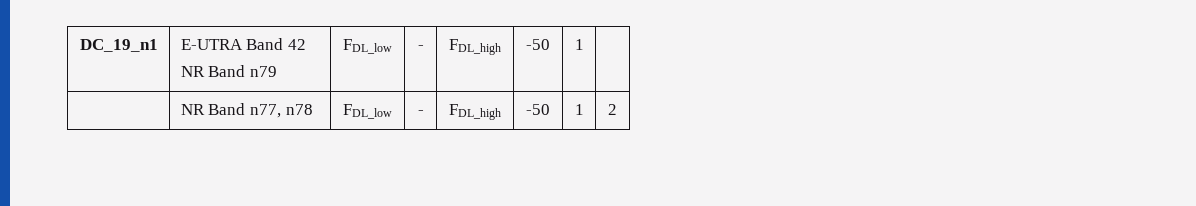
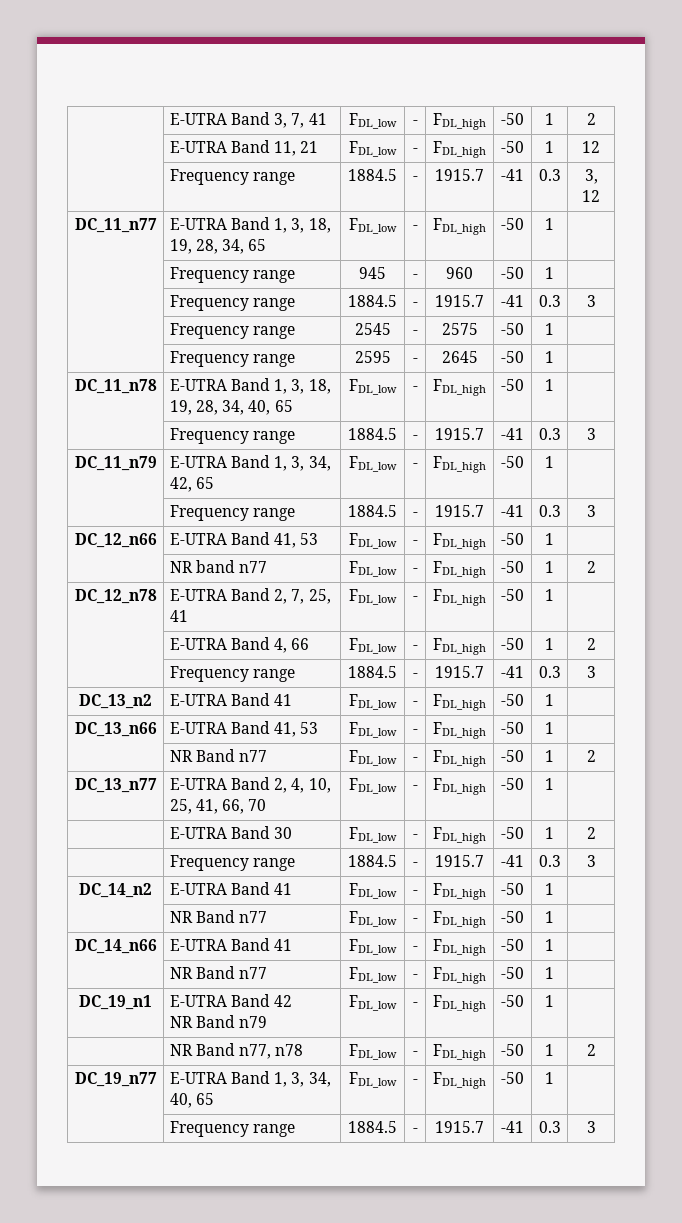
+ | E-UTRA Band 3, 7, 41 | FDL_low | - | FDL_high | -50 | 1 | 2
+ | E-UTRA Band 11, 21 | FDL_low | - | FDL_high | -50 | 1 | 12
+ | Frequency range | 1884.5 | - | 1915.7 | -41 | 0.3 | 3, 12
+ DC_11_n77 | E-UTRA Band 1, 3, 18, 19, 28, 34, 65 | FDL_low | - | FDL_high | -50 | 1 |
+ | Frequency range | 945 | - | 960 | -50 | 1 |
+ | Frequency range | 1884.5 | - | 1915.7 | -41 | 0.3 | 3
+ | Frequency range | 2545 | - | 2575 | -50 | 1 |
+ | Frequency range | 2595 | - | 2645 | -50 | 1 |
+ DC_11_n78 | E-UTRA Band 1, 3, 18, 19, 28, 34, 40, 65 | FDL_low | - | FDL_high | -50 | 1 |
+ | Frequency range | 1884.5 | - | 1915.7 | -41 | 0.3 | 3
+ DC_11_n79 | E-UTRA Band 1, 3, 34, 42, 65 | FDL_low | - | FDL_high | -50 | 1 |
+ | Frequency range | 1884.5 | - | 1915.7 | -41 | 0.3 | 3
+ DC_12_n66 | E-UTRA Band 41, 53 | FDL_low | - | FDL_high | -50 | 1 |
+ | NR band n77 | FDL_low | - | FDL_high | -50 | 1 | 2
+ DC_12_n78 | E-UTRA Band 2, 7, 25, 41 | FDL_low | - | FDL_high | -50 | 1 |
+ | E-UTRA Band 4, 66 | FDL_low | - | FDL_high | -50 | 1 | 2
+ | Frequency range | 1884.5 | - | 1915.7 | -41 | 0.3 | 3
+ DC_13_n2 | E-UTRA Band 41 | FDL_low | - | FDL_high | -50 | 1 |
+ DC_13_n66 | E-UTRA Band 41, 53 | FDL_low | - | FDL_high | -50 | 1 |
+ | NR Band n77 | FDL_low | - | FDL_high | -50 | 1 | 2
+ DC_13_n77 | E-UTRA Band 2, 4, 10, 25, 41, 66, 70 | FDL_low | - | FDL_high | -50 | 1 |
+ | E-UTRA Band 30 | FDL_low | - | FDL_high | -50 | 1 | 2
+ | Frequency range | 1884.5 | - | 1915.7 | -41 | 0.3 | 3
+ DC_14_n2 | E-UTRA Band 41 | FDL_low | - | FDL_high | -50 | 1 |
+ | NR Band n77 | FDL_low | - | FDL_high | -50 | 1 |
+ DC_14_n66 | E-UTRA Band 41 | FDL_low | - | FDL_high | -50 | 1 |
+ | NR Band n77 | FDL_low | - | FDL_high | -50 | 1 |
+ DC_19_n77 | E-UTRA Band 1, 3, 34, 40, 65 | FDL_low | - | FDL_high | -50 | 1 |
+ | Frequency range | 1884.5 | - | 1915.7 | -41 | 0.3 | 3

